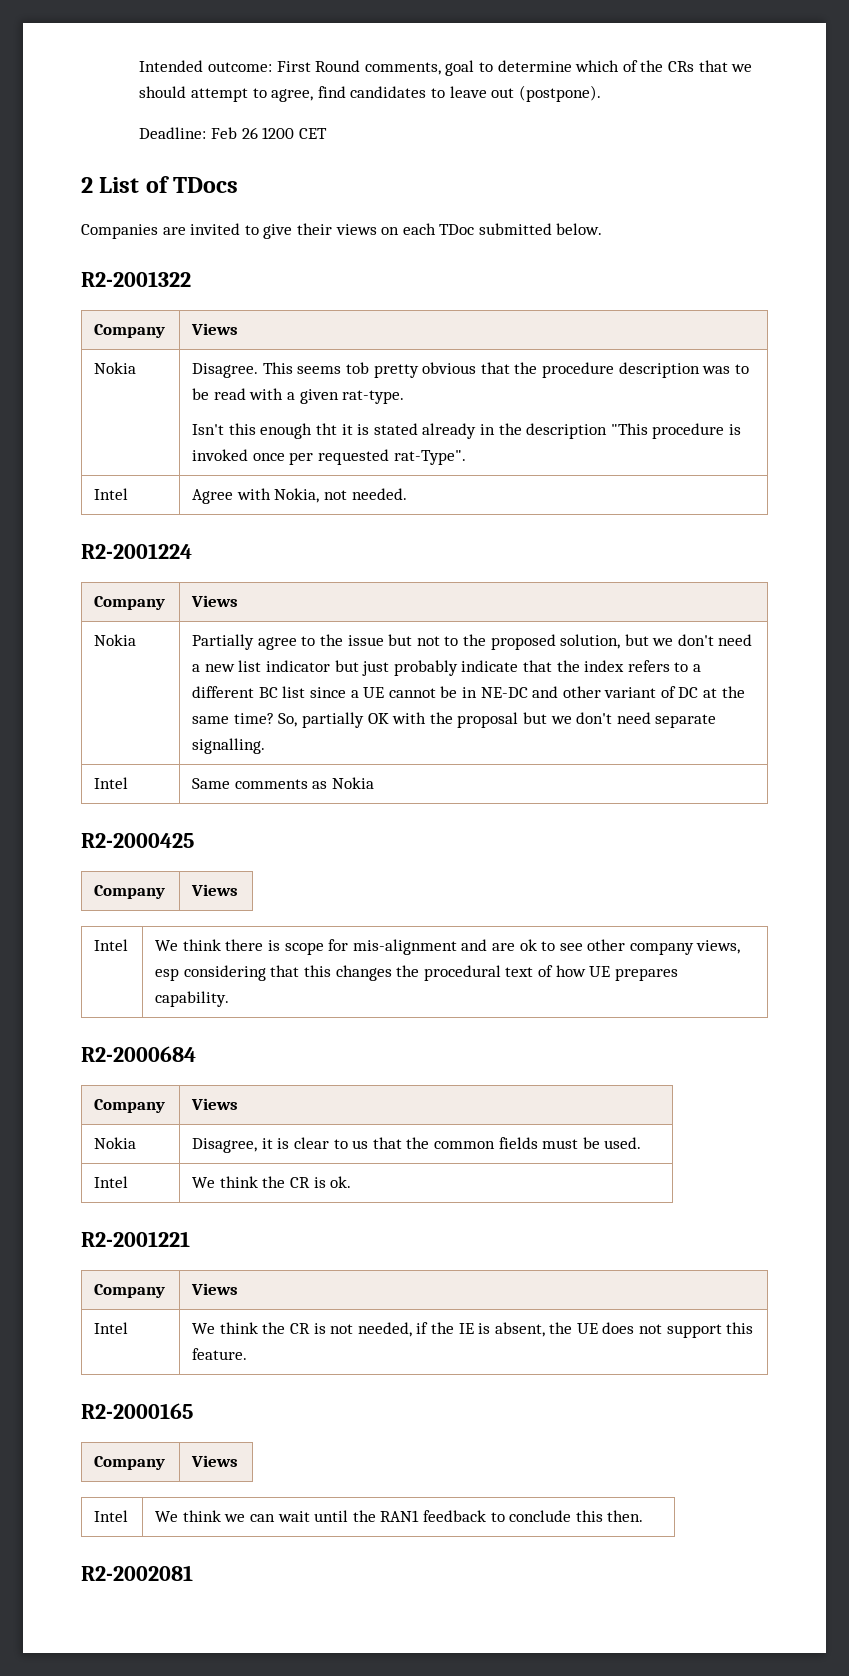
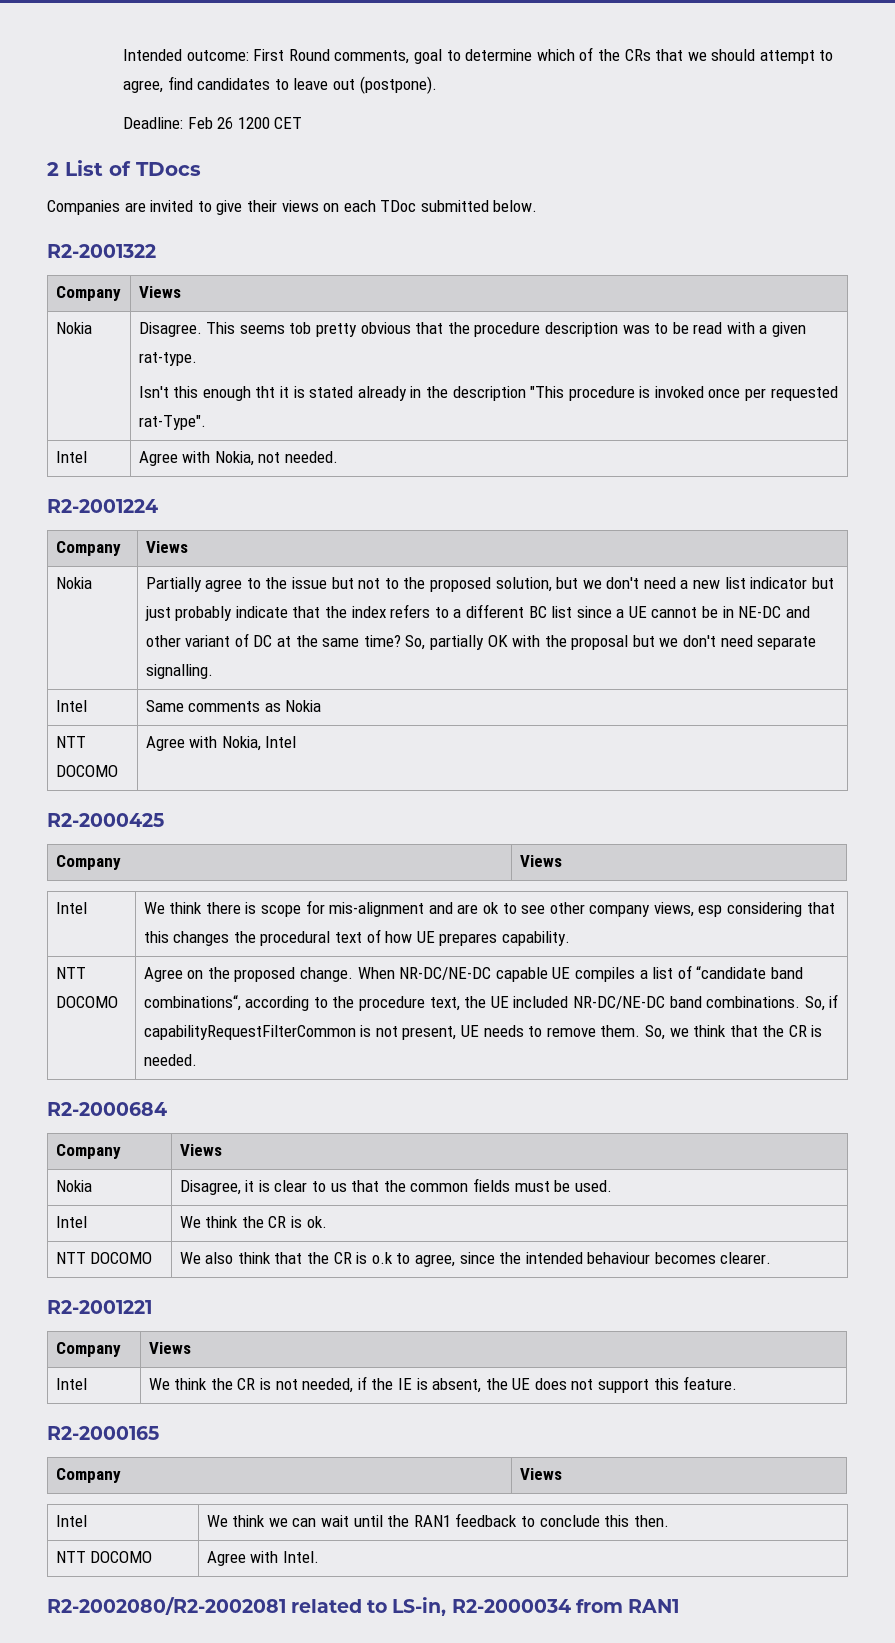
+ NTT DOCOMO | Agree with Nokia, Intel
+ NTT DOCOMO | Agree on the proposed change. When NR-DC/NE-DC capable UE compiles a list of “candidate band combinations“, according to the procedure text, the UE included NR-DC/NE-DC band combinations. So, if capabilityRequestFilterCommon is not present, UE needs to remove them. So, we think that the CR is needed.
+ NTT DOCOMO | We also think that the CR is o.k to agree, since the intended behaviour becomes clearer.
- R2-2002081
+ NTT DOCOMO | Agree with Intel.
+ R2-2002080/R2-2002081 related to LS-in, R2-2000034 from RAN1

